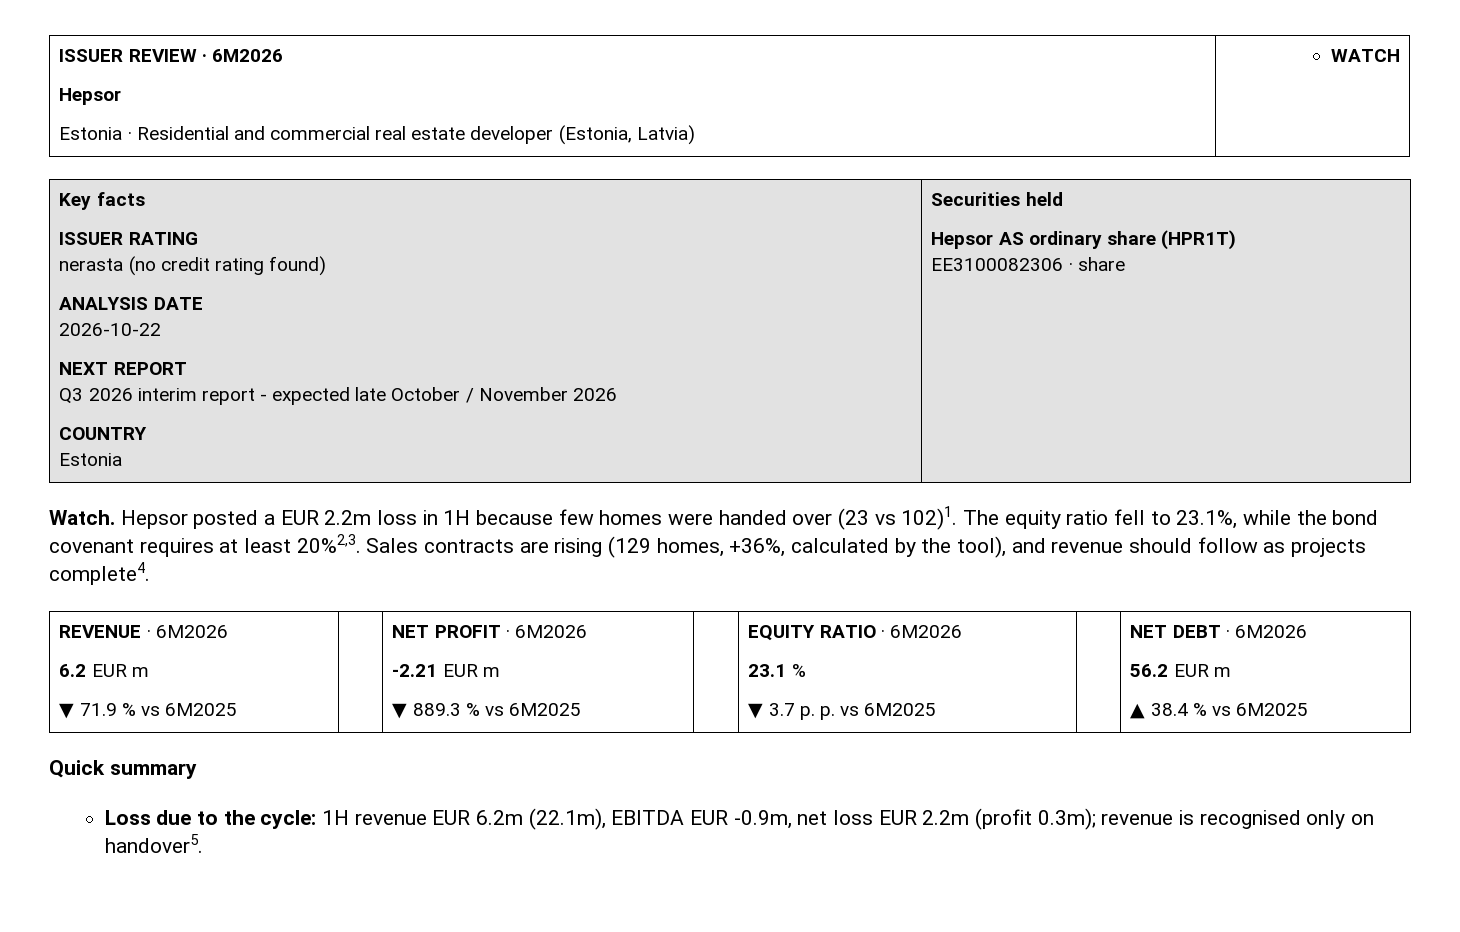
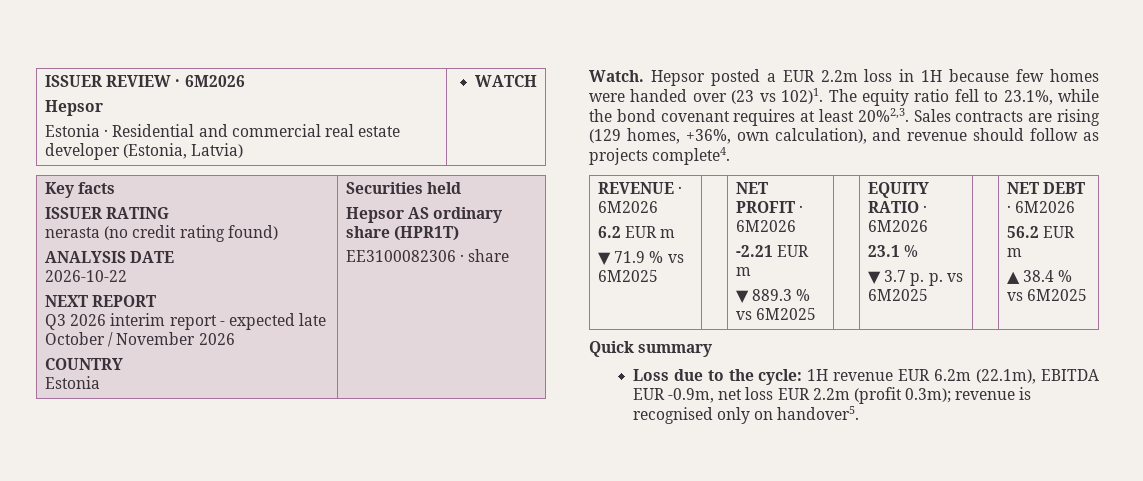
- Sales contracts are rising (129 homes, +36%, calculated by the tool), and revenue should follow as projects complete4.
+ Sales contracts are rising (129 homes, +36%, own calculation), and revenue should follow as projects complete4.

